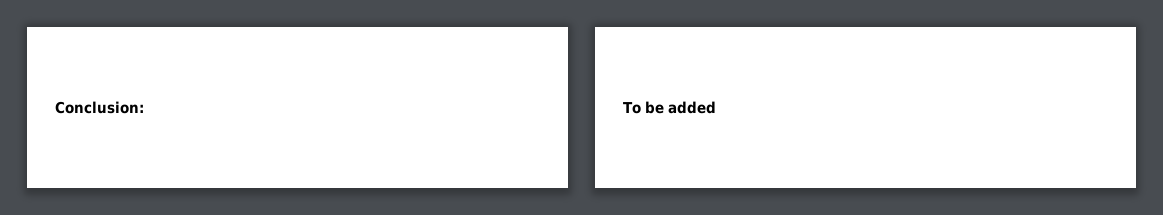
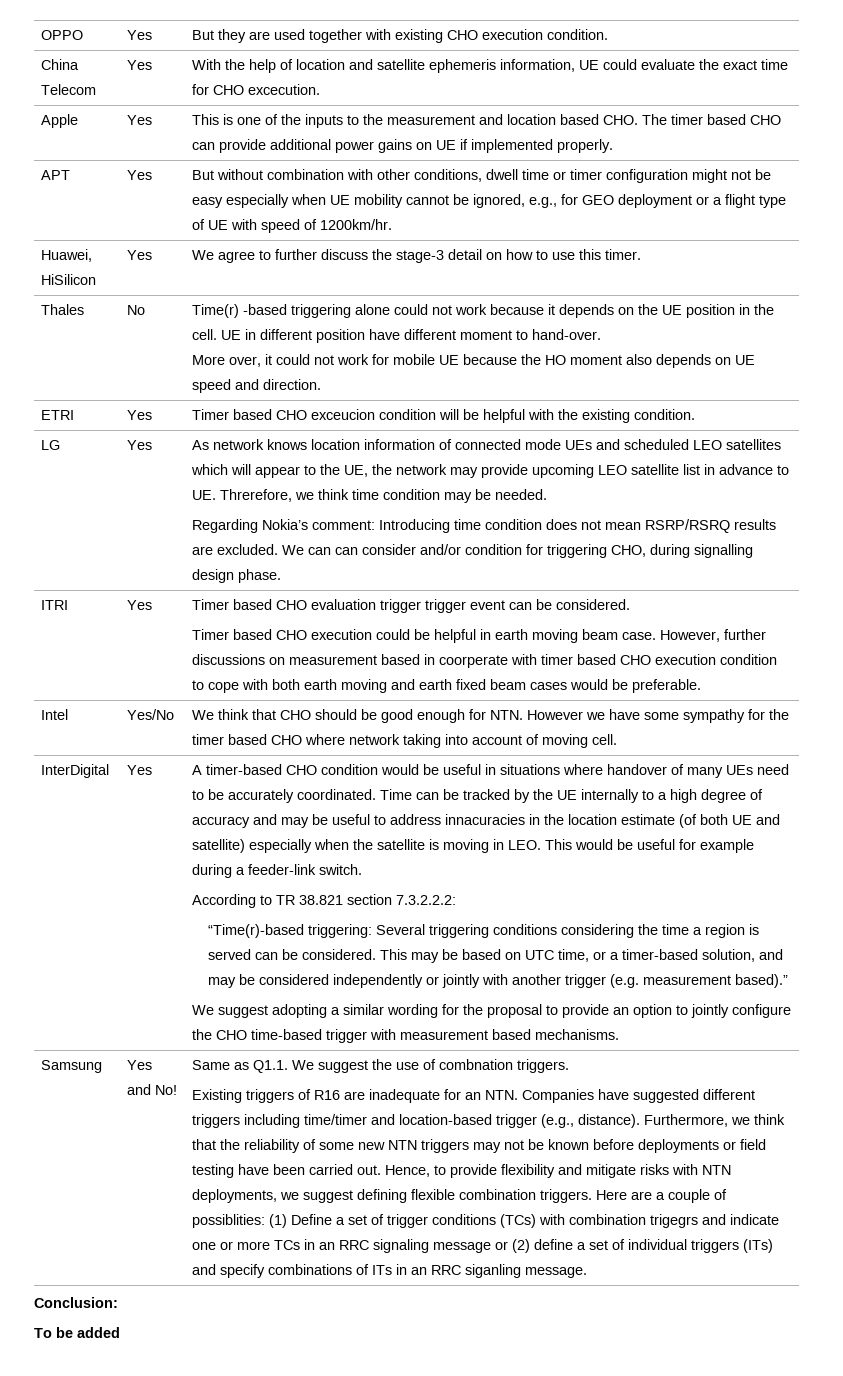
+ OPPO | Yes | But they are used together with existing CHO execution condition.
+ China Telecom | Yes | With the help of location and satellite ephemeris information, UE could evaluate the exact time for CHO excecution.
+ Apple | Yes | This is one of the inputs to the measurement and location based CHO. The timer based CHO can provide additional power gains on UE if implemented properly.
+ APT | Yes | But without combination with other conditions, dwell time or timer configuration might not be easy especially when UE mobility cannot be ignored, e.g., for GEO deployment or a flight type of UE with speed of 1200km/hr.
+ Huawei, HiSilicon | Yes | We agree to further discuss the stage-3 detail on how to use this timer.
+ Thales | No | Time(r) -based triggering alone could not work because it depends on the UE position in the cell. UE in different position have different moment to hand-over.
+ More over, it could not work for mobile UE because the HO moment also depends on UE speed and direction.
+ ETRI | Yes | Timer based CHO exceucion condition will be helpful with the existing condition.
+ LG | Yes | As network knows location information of connected mode UEs and scheduled LEO satellites which will appear to the UE, the network may provide upcoming LEO satellite list in advance to UE. Threrefore, we think time condition may be needed.
+ Regarding Nokia’s comment: Introducing time condition does not mean RSRP/RSRQ results are excluded. We can can consider and/or condition for triggering CHO, during signalling design phase.
+ ITRI | Yes | Timer based CHO evaluation trigger trigger event can be considered.
+ Timer based CHO execution could be helpful in earth moving beam case. However, further discussions on measurement based in coorperate with timer based CHO execution condition to cope with both earth moving and earth fixed beam cases would be preferable.
+ Intel | Yes/No | We think that CHO should be good enough for NTN. However we have some sympathy for the timer based CHO where network taking into account of moving cell.
+ InterDigital | Yes | A timer-based CHO condition would be useful in situations where handover of many UEs need to be accurately coordinated. Time can be tracked by the UE internally to a high degree of accuracy and may be useful to address innacuracies in the location estimate (of both UE and satellite) especially when the satellite is moving in LEO. This would be useful for example during a feeder-link switch.
+ According to TR 38.821 section 7.3.2.2.2:
+ “Time(r)-based triggering: Several triggering conditions considering the time a region is served can be considered. This may be based on UTC time, or a timer-based solution, and may be considered independently or jointly with another trigger (e.g. measurement based).”
+ We suggest adopting a similar wording for the proposal to provide an option to jointly configure the CHO time-based trigger with measurement based mechanisms.
+ Samsung | Yes and No! | Same as Q1.1. We suggest the use of combnation triggers.
+ Existing triggers of R16 are inadequate for an NTN. Companies have suggested different triggers including time/timer and location-based trigger (e.g., distance). Furthermore, we think that the reliability of some new NTN triggers may not be known before deployments or field testing have been carried out. Hence, to provide flexibility and mitigate risks with NTN deployments, we suggest defining flexible combination triggers. Here are a couple of possiblities: (1) Define a set of trigger conditions (TCs) with combination trigegrs and indicate one or more TCs in an RRC signaling message or (2) define a set of individual triggers (ITs) and specify combinations of ITs in an RRC siganling message.

